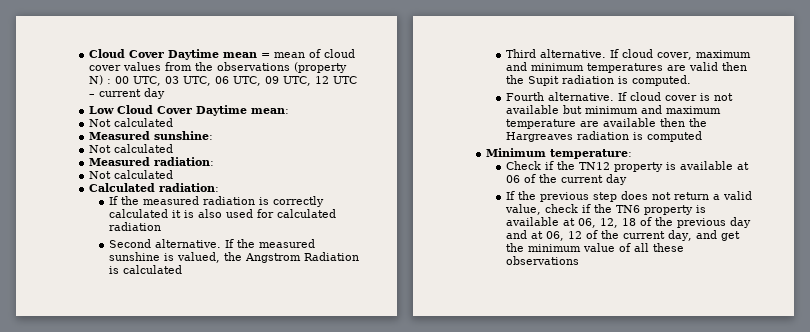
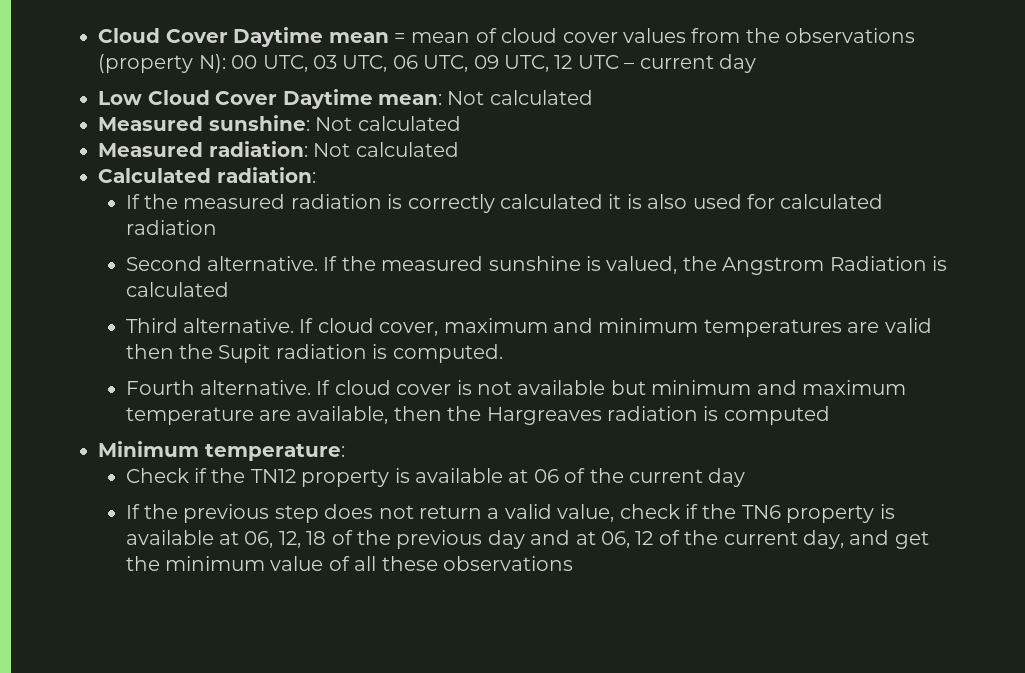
- Cloud Cover Daytime mean = mean of cloud cover values from the observations (property N) : 00 UTC, 03 UTC, 06 UTC, 09 UTC, 12 UTC – current day
+ Cloud Cover Daytime mean = mean of cloud cover values from the observations (property N): 00 UTC, 03 UTC, 06 UTC, 09 UTC, 12 UTC – current day
- Low Cloud Cover Daytime mean:
- Not calculated
+ Low Cloud Cover Daytime mean: Not calculated
- Measured sunshine:
- Not calculated
+ Measured sunshine: Not calculated
- Measured radiation:
- Not calculated
+ Measured radiation: Not calculated
- If cloud cover is not available but minimum and maximum temperature are available then the Hargreaves radiation is computed
+ If cloud cover is not available but minimum and maximum temperature are available, then the Hargreaves radiation is computed

